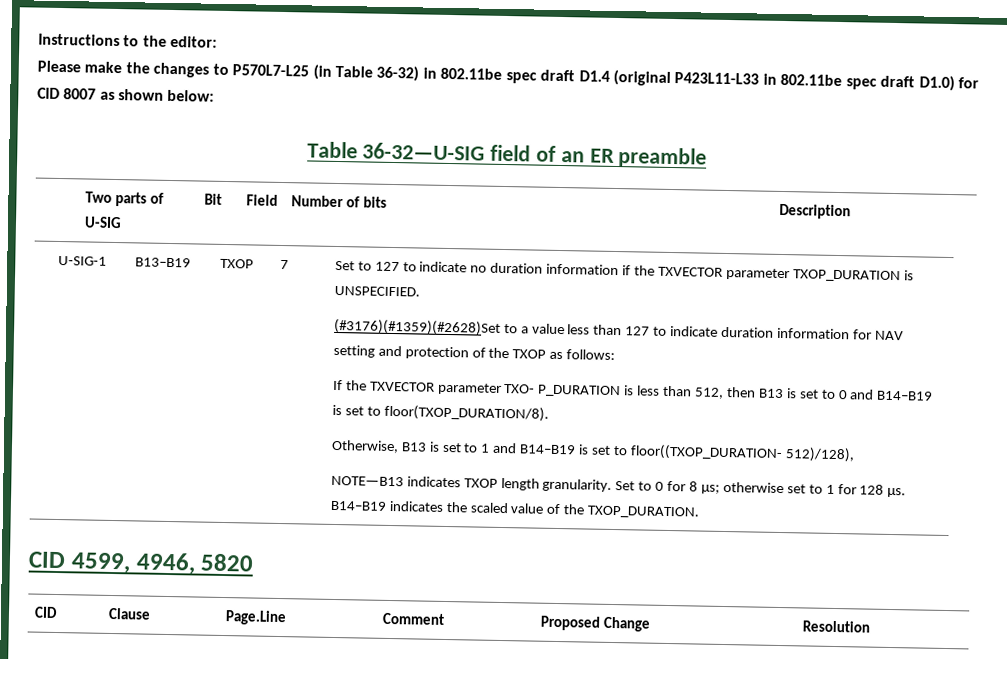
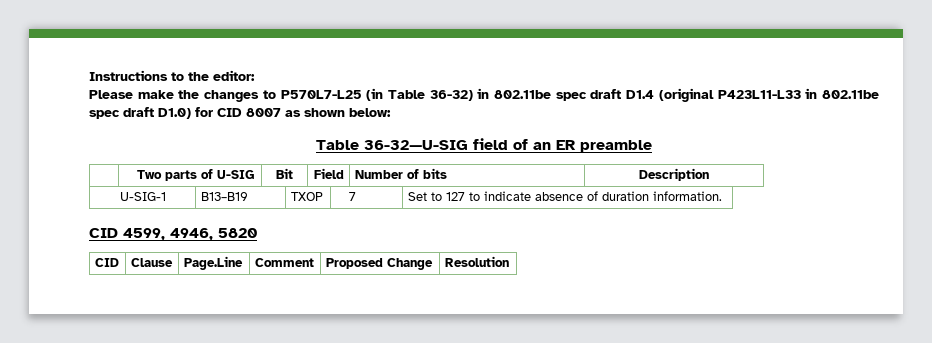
- Set to 127 to indicate no duration information if the TXVECTOR parameter TXOP_DURATION is UNSPECIFIED.
- (#3176)(#1359)(#2628)Set to a value less than 127 to indicate duration information for NAV setting and protection of the TXOP as follows:
- If the TXVECTOR parameter TXO- P_DURATION is less than 512, then B13 is set to 0 and B14–B19 is set to floor(TXOP_DURATION/8).
- Otherwise, B13 is set to 1 and B14–B19 is set to floor((TXOP_DURATION- 512)/128),
- NOTE—B13 indicates TXOP length granularity. Set to 0 for 8 µs; otherwise set to 1 for 128 µs. B14–B19 indicates the scaled value of the TXOP_DURATION.
+ Set to 127 to indicate absence of duration information.

